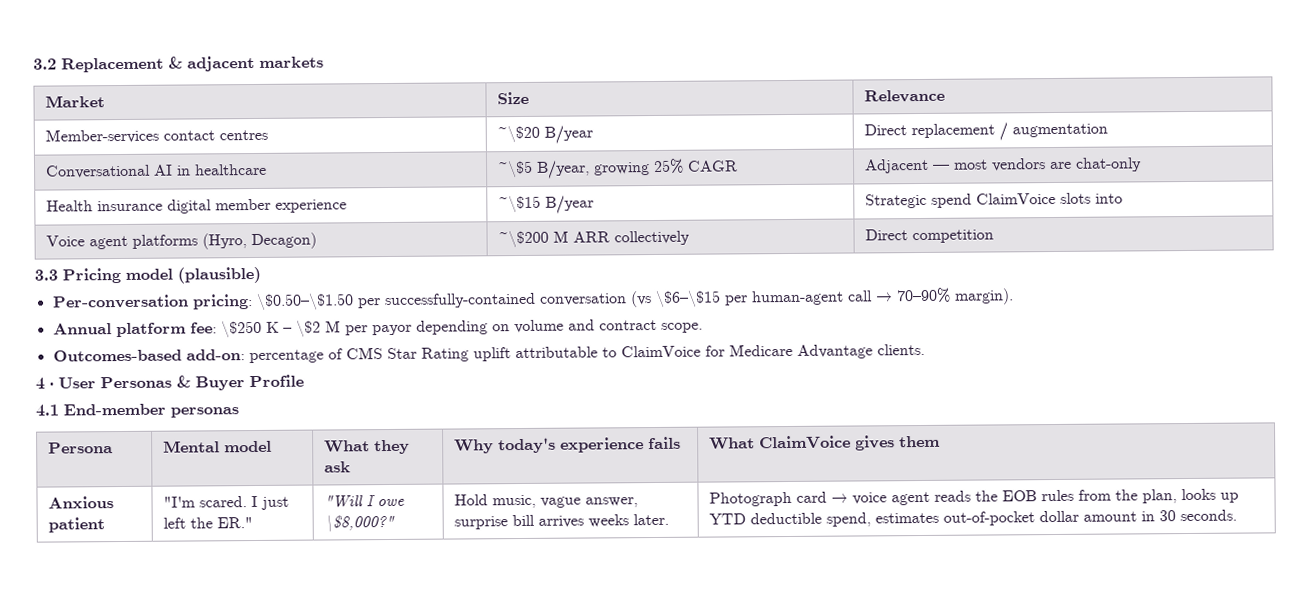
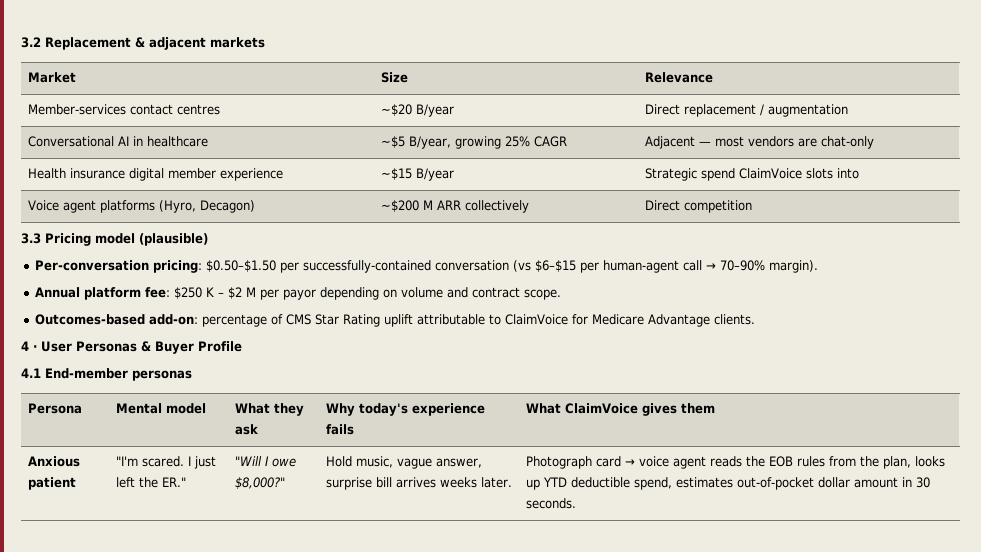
- Member-services contact centres | ~\$20 B/year | Direct replacement / augmentation
+ Member-services contact centres | ~$20 B/year | Direct replacement / augmentation
- Conversational AI in healthcare | ~\$5 B/year, growing 25% CAGR | Adjacent — most vendors are chat-only
+ Conversational AI in healthcare | ~$5 B/year, growing 25% CAGR | Adjacent — most vendors are chat-only
- Health insurance digital member experience | ~\$15 B/year | Strategic spend ClaimVoice slots into
+ Health insurance digital member experience | ~$15 B/year | Strategic spend ClaimVoice slots into
- Voice agent platforms (Hyro, Decagon) | ~\$200 M ARR collectively | Direct competition
+ Voice agent platforms (Hyro, Decagon) | ~$200 M ARR collectively | Direct competition
- Per-conversation pricing: \$0.50–\$1.50 per successfully-contained conversation (vs \$6–\$15 per human-agent call → 70–90% margin).
+ Per-conversation pricing: $0.50–$1.50 per successfully-contained conversation (vs $6–$15 per human-agent call → 70–90% margin).
- Annual platform fee: \$250 K – \$2 M per payor depending on volume and contract scope.
+ Annual platform fee: $250 K – $2 M per payor depending on volume and contract scope.
- "Will I owe \$8,000?"
+ "Will I owe $8,000?"

